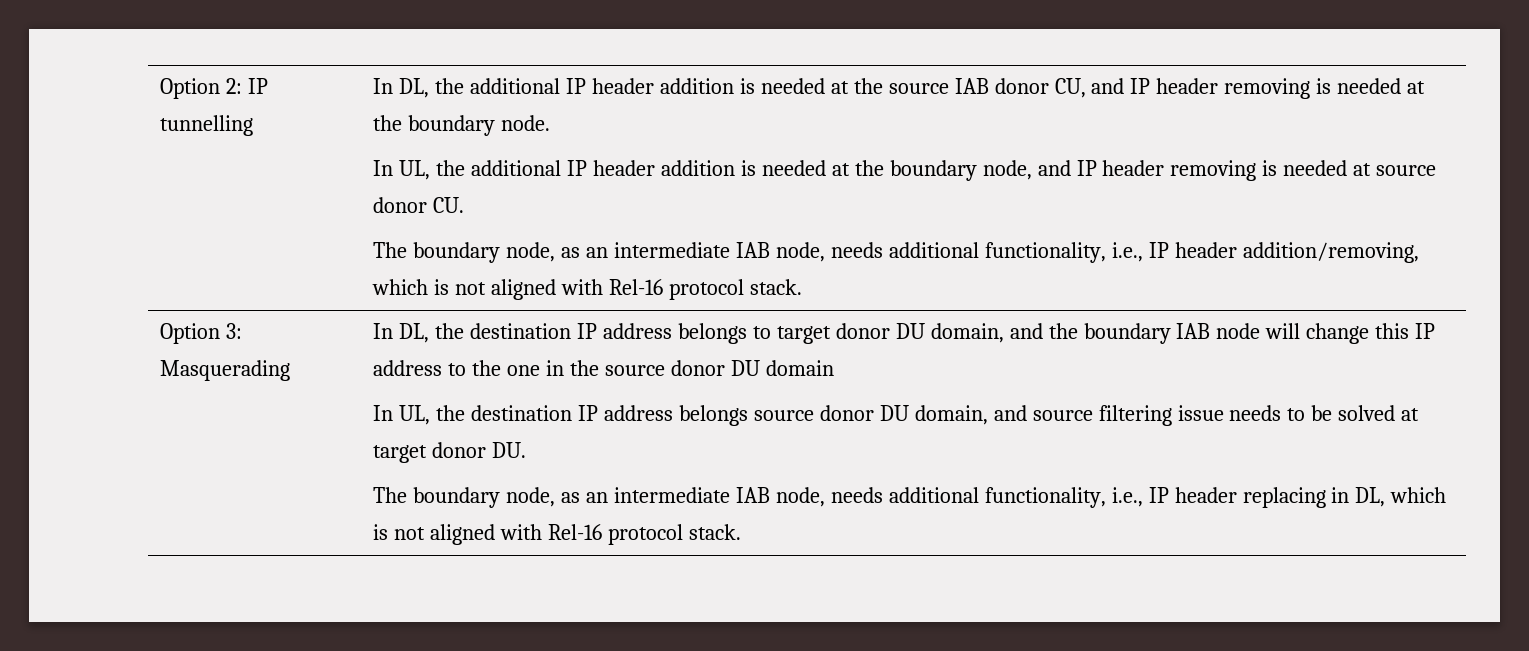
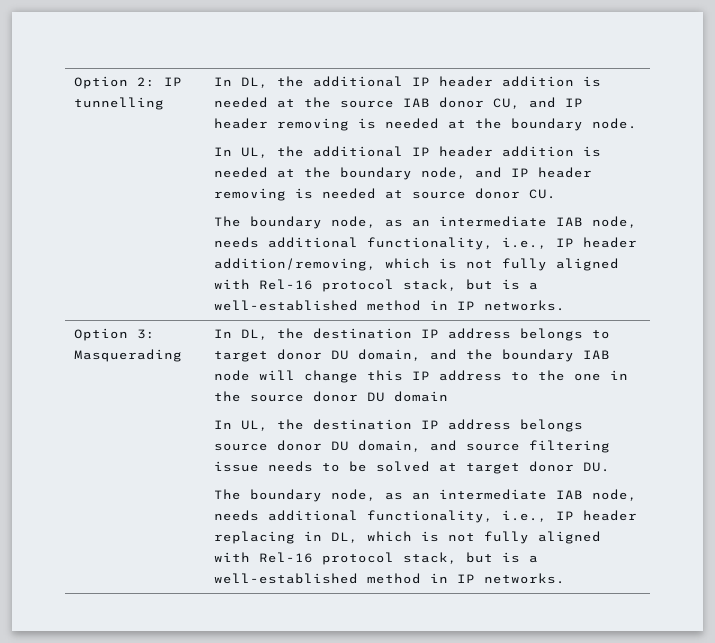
- The boundary node, as an intermediate IAB node, needs additional functionality, i.e., IP header addition/removing, which is not aligned with Rel-16 protocol stack.
+ The boundary node, as an intermediate IAB node, needs additional functionality, i.e., IP header addition/removing, which is not fully aligned with Rel-16 protocol stack, but is a well-established method in IP networks.
- The boundary node, as an intermediate IAB node, needs additional functionality, i.e., IP header replacing in DL, which is not aligned with Rel-16 protocol stack.
+ The boundary node, as an intermediate IAB node, needs additional functionality, i.e., IP header replacing in DL, which is not fully aligned with Rel-16 protocol stack, but is a well-established method in IP networks.

